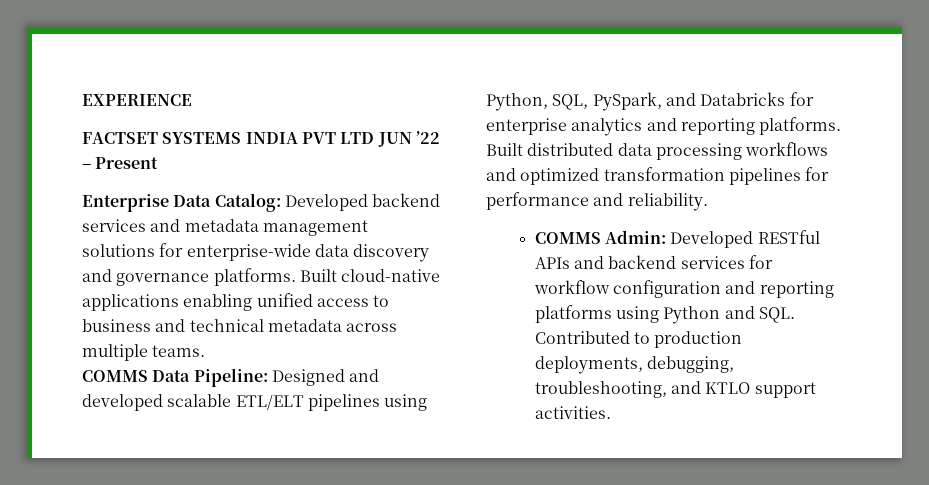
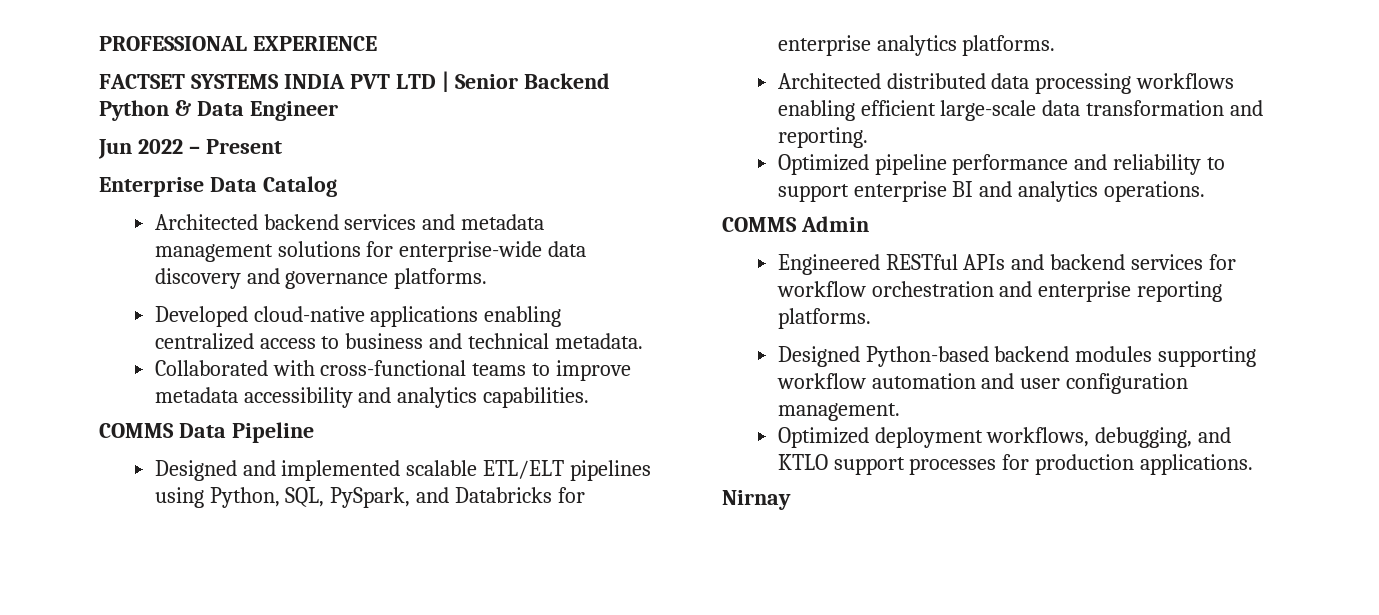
- EXPERIENCE
+ PROFESSIONAL EXPERIENCE
- FACTSET SYSTEMS INDIA PVT LTD JUN ’22 – Present
+ FACTSET SYSTEMS INDIA PVT LTD | Senior Backend Python & Data Engineer
+ Jun 2022 – Present
- Enterprise Data Catalog: Developed backend services and metadata management solutions for enterprise-wide data discovery and governance platforms. Built cloud-native applications enabling unified access to business and technical metadata across multiple teams.
+ Enterprise Data Catalog
+ Architected backend services and metadata management solutions for enterprise-wide data discovery and governance platforms.
+ Developed cloud-native applications enabling centralized access to business and technical metadata.
+ Collaborated with cross-functional teams to improve metadata accessibility and analytics capabilities.
- COMMS Data Pipeline: Designed and developed scalable ETL/ELT pipelines using Python, SQL, PySpark, and Databricks for enterprise analytics and reporting platforms. Built distributed data processing workflows and optimized transformation pipelines for performance and reliability.
- COMMS Admin: Developed RESTful APIs and backend services for workflow configuration and reporting platforms using Python and SQL. Contributed to production deployments, debugging, troubleshooting, and KTLO support activities.
+ COMMS Data Pipeline
+ Designed and implemented scalable ETL/ELT pipelines using Python, SQL, PySpark, and Databricks for enterprise analytics platforms.
+ Architected distributed data processing workflows enabling efficient large-scale data transformation and reporting.
+ Optimized pipeline performance and reliability to support enterprise BI and analytics operations.
+ COMMS Admin
+ Engineered RESTful APIs and backend services for workflow orchestration and enterprise reporting platforms.
+ Designed Python-based backend modules supporting workflow automation and user configuration management.
+ Optimized deployment workflows, debugging, and KTLO support processes for production applications.
+ Nirnay

